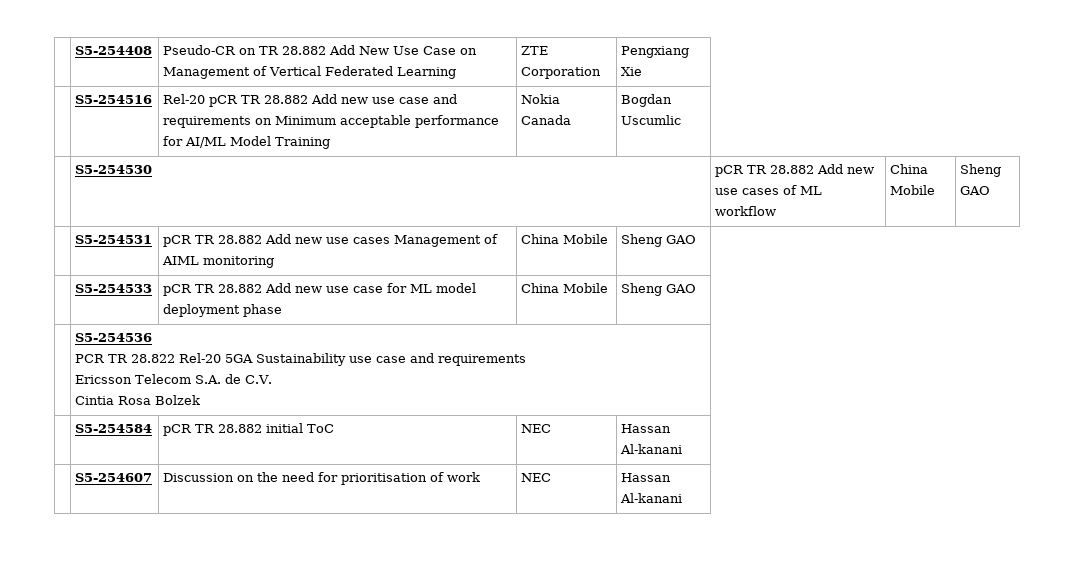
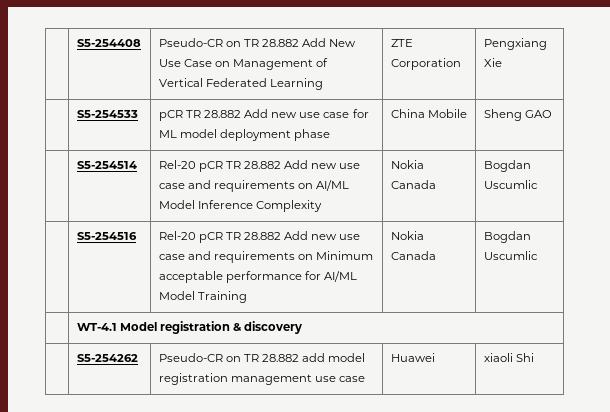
+ | S5-254533 | pCR TR 28.882 Add new use case for ML model deployment phase | China Mobile | Sheng GAO
+ | S5-254514 | Rel-20 pCR TR 28.882 Add new use case and requirements on AI/ML Model Inference Complexity | Nokia Canada | Bogdan Uscumlic
- | S5-254530 | pCR TR 28.882 Add new use cases of ML workflow | China Mobile | Sheng GAO
- | S5-254531 | pCR TR 28.882 Add new use cases Management of AIML monitoring | China Mobile | Sheng GAO
- | S5-254533 | pCR TR 28.882 Add new use case for ML model deployment phase | China Mobile | Sheng GAO
- | S5-254536
- PCR TR 28.822 Rel-20 5GA Sustainability use case and requirements
- Ericsson Telecom S.A. de C.V.
- Cintia Rosa Bolzek
- | S5-254584 | pCR TR 28.882 initial ToC | NEC | Hassan Al-kanani
- | S5-254607 | Discussion on the need for prioritisation of work | NEC | Hassan Al-kanani
+ | WT-4.1 Model registration & discovery
+ | S5-254262 | Pseudo-CR on TR 28.882 add model registration management use case | Huawei | xiaoli Shi

